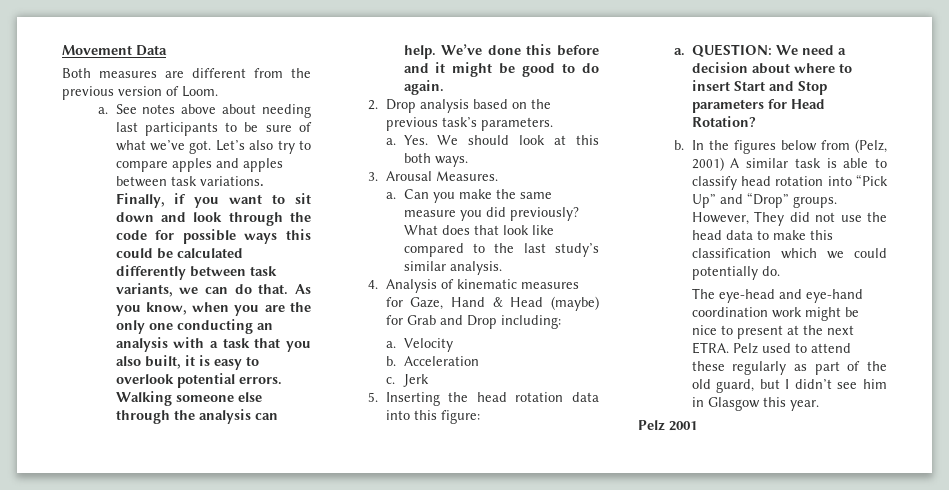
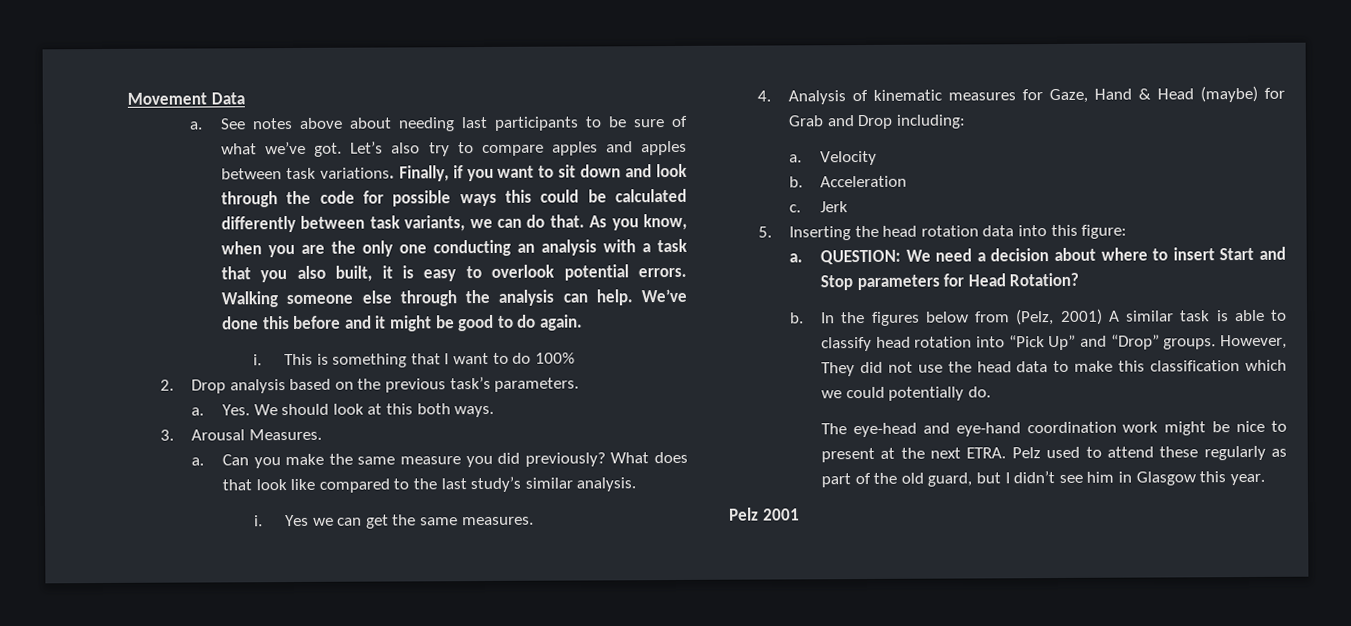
- Both measures are different from the previous version of Loom.
+ i. This is something that I want to do 100%
+ i. Yes we can get the same measures.

